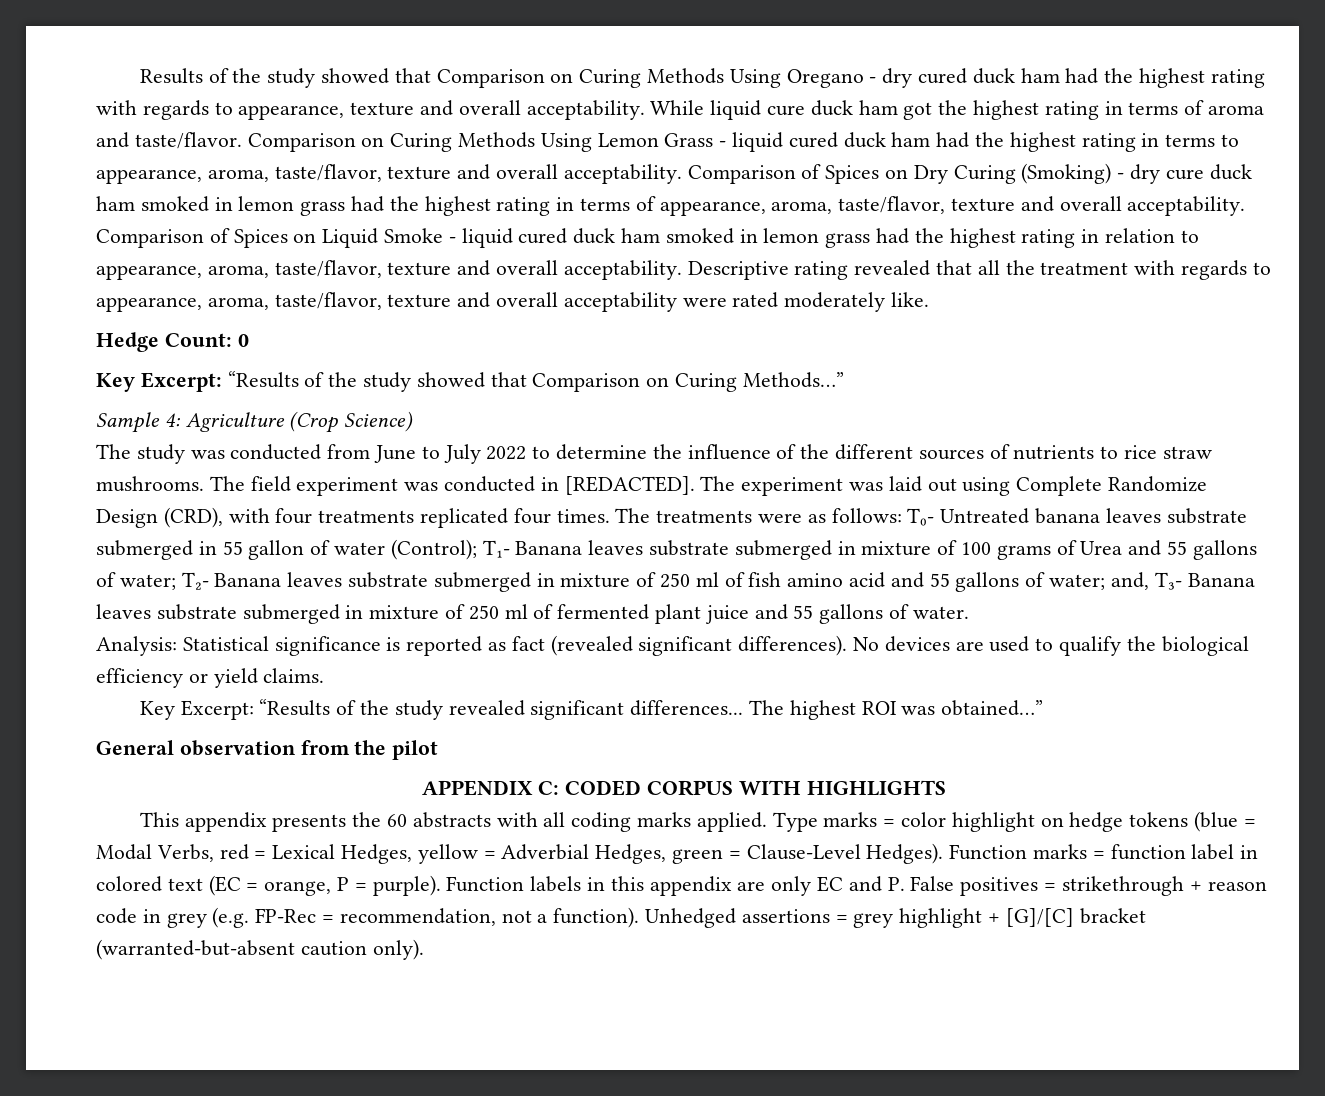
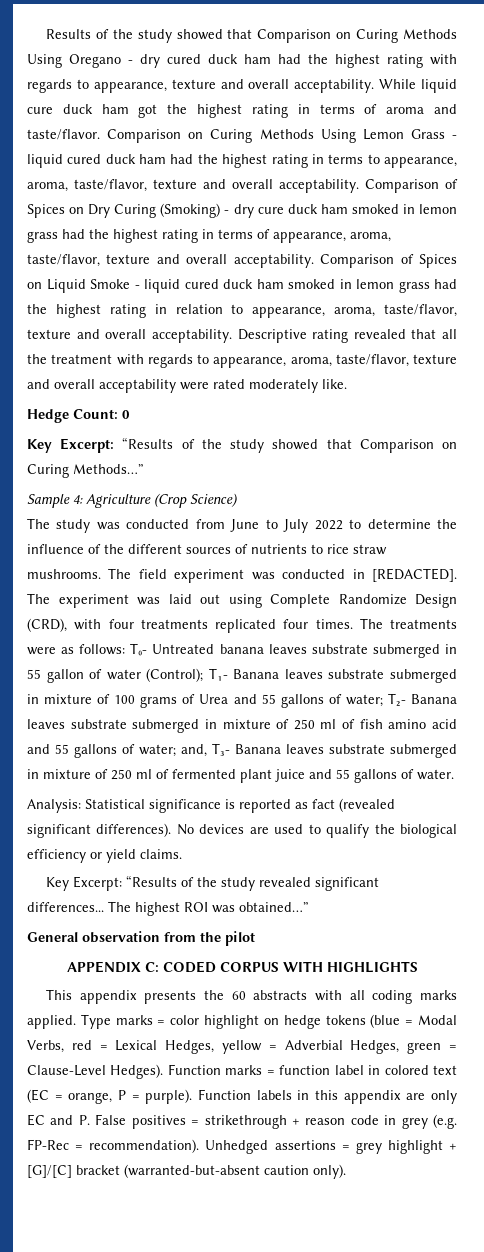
- Function labels in this appendix are only EC and P. False positives = strikethrough + reason code in grey (e.g. FP-Rec = recommendation, not a function).
+ Function labels in this appendix are only EC and P. False positives = strikethrough + reason code in grey (e.g. FP-Rec = recommendation).

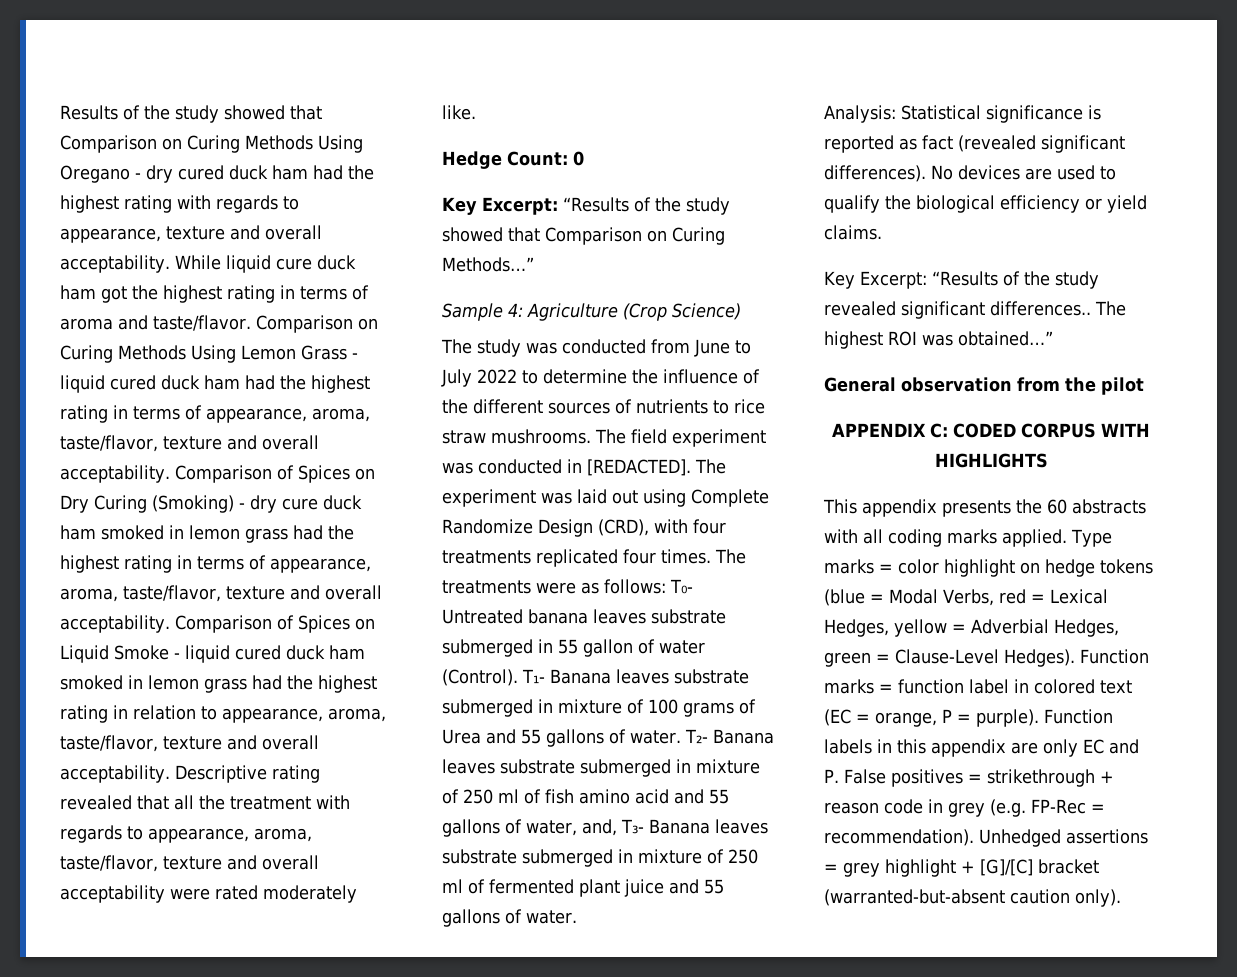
- Comparison on Curing Methods Using Lemon Grass - liquid cured duck ham had the highest rating in terms to appearance, aroma, taste/flavor, texture and overall acceptability.
+ Comparison on Curing Methods Using Lemon Grass - liquid cured duck ham had the highest rating in terms of appearance, aroma, taste/flavor, texture and overall acceptability.
- T₀- Untreated banana leaves substrate submerged in 55 gallon of water (Control);
+ T₀- Untreated banana leaves substrate submerged in 55 gallon of water (Control).
- T₁- Banana leaves substrate submerged in mixture of 100 grams of Urea and 55 gallons of water;
+ T₁- Banana leaves substrate submerged in mixture of 100 grams of Urea and 55 gallons of water.
- T₂- Banana leaves substrate submerged in mixture of 250 ml of fish amino acid and 55 gallons of water; and, T₃- Banana leaves substrate submerged in mixture of 250 ml of fermented plant juice and 55 gallons of water.
+ T₂- Banana leaves substrate submerged in mixture of 250 ml of fish amino acid and 55 gallons of water, and, T₃- Banana leaves substrate submerged in mixture of 250 ml of fermented plant juice and 55 gallons of water.
- Key Excerpt: “Results of the study revealed significant differences...
+ Key Excerpt: “Results of the study revealed significant differences..

